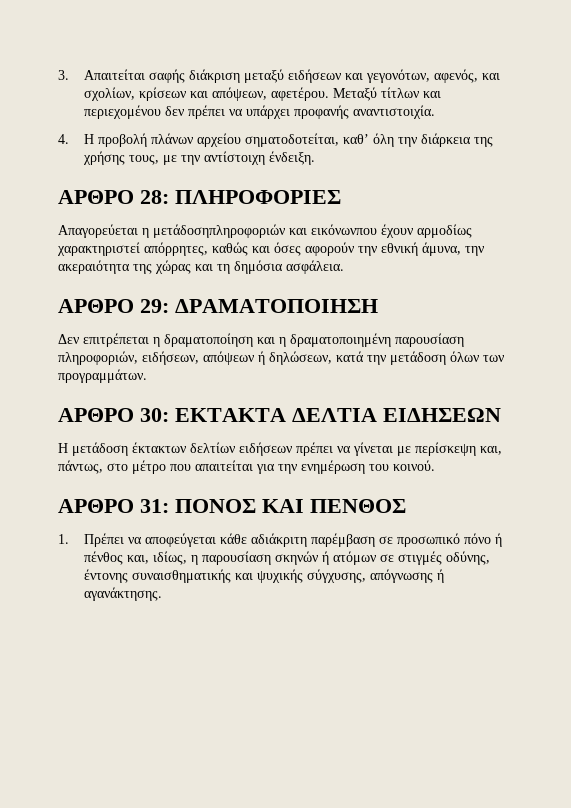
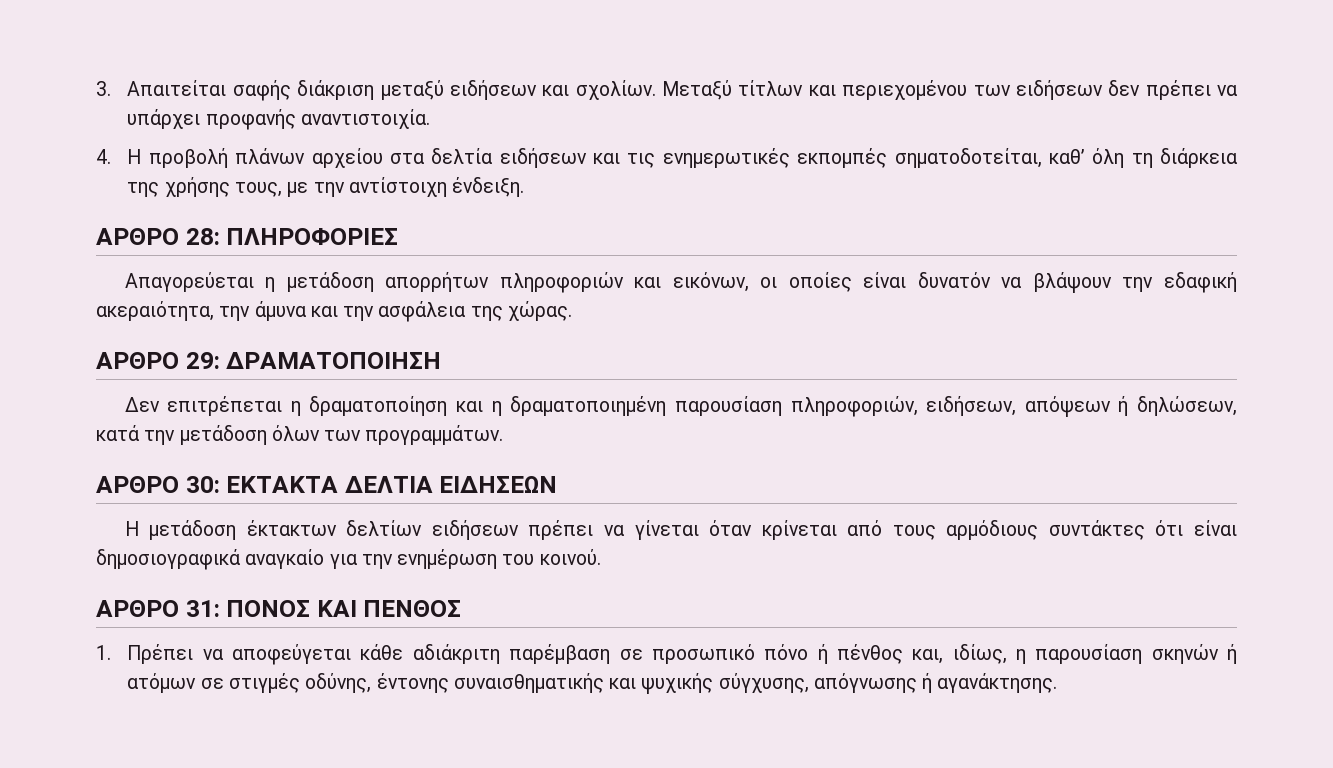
- 3. Απαιτείται σαφής διάκριση μεταξύ ειδήσεων και γεγονότων, αφενός, και σχολίων, κρίσεων και απόψεων, αφετέρου.
+ 3. Απαιτείται σαφής διάκριση μεταξύ ειδήσεων και σχολίων.
- Μεταξύ τίτλων και περιεχομένου δεν πρέπει να υπάρχει προφανής αναντιστοιχία.
+ Μεταξύ τίτλων και περιεχομένου των ειδήσεων δεν πρέπει να υπάρχει προφανής αναντιστοιχία.
- 4. Η προβολή πλάνων αρχείου σηματοδοτείται, καθ’ όλη την διάρκεια της χρήσης τους, με την αντίστοιχη ένδειξη.
+ 4. Η προβολή πλάνων αρχείου στα δελτία ειδήσεων και τις ενημερωτικές εκπομπές σηματοδοτείται, καθ’ όλη τη διάρκεια της χρήσης τους, με την αντίστοιχη ένδειξη.
- Απαγορεύεται η μετάδοσηπληροφοριών και εικόνωνπου έχουν αρμοδίως χαρακτηριστεί απόρρητες, καθώς και όσες αφορούν την εθνική άμυνα, την ακεραιότητα της χώρας και τη δημόσια ασφάλεια.
+ Απαγορεύεται η μετάδοση απορρήτων πληροφοριών και εικόνων, οι οποίες είναι δυνατόν να βλάψουν την εδαφική ακεραιότητα, την άμυνα και την ασφάλεια της χώρας.
- Η μετάδοση έκτακτων δελτίων ειδήσεων πρέπει να γίνεται με περίσκεψη και, πάντως, στο μέτρο που απαιτείται για την ενημέρωση του κοινού.
+ Η μετάδοση έκτακτων δελτίων ειδήσεων πρέπει να γίνεται όταν κρίνεται από τους αρμόδιους συντάκτες ότι είναι δημοσιογραφικά αναγκαίο για την ενημέρωση του κοινού.

